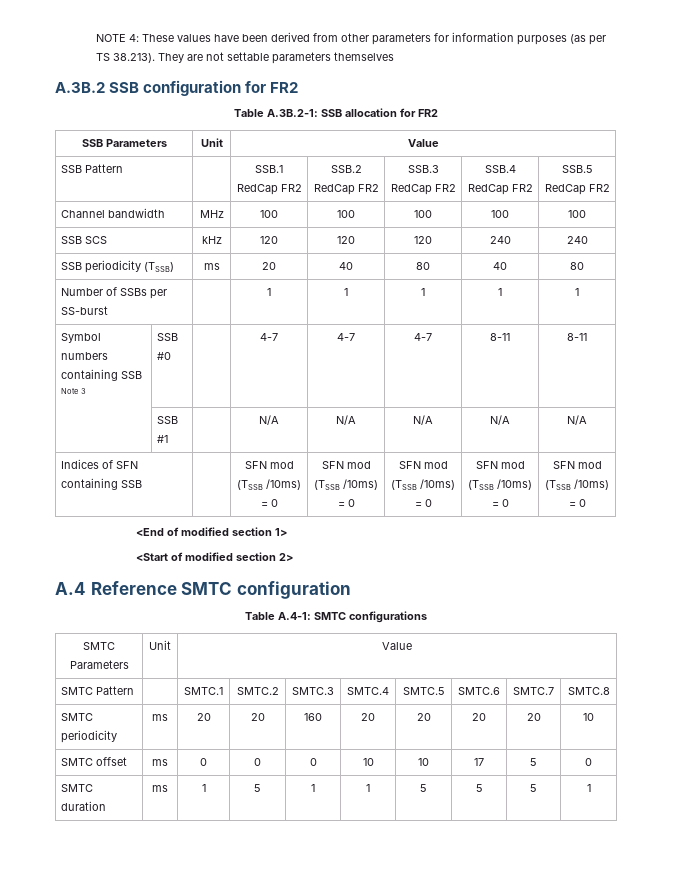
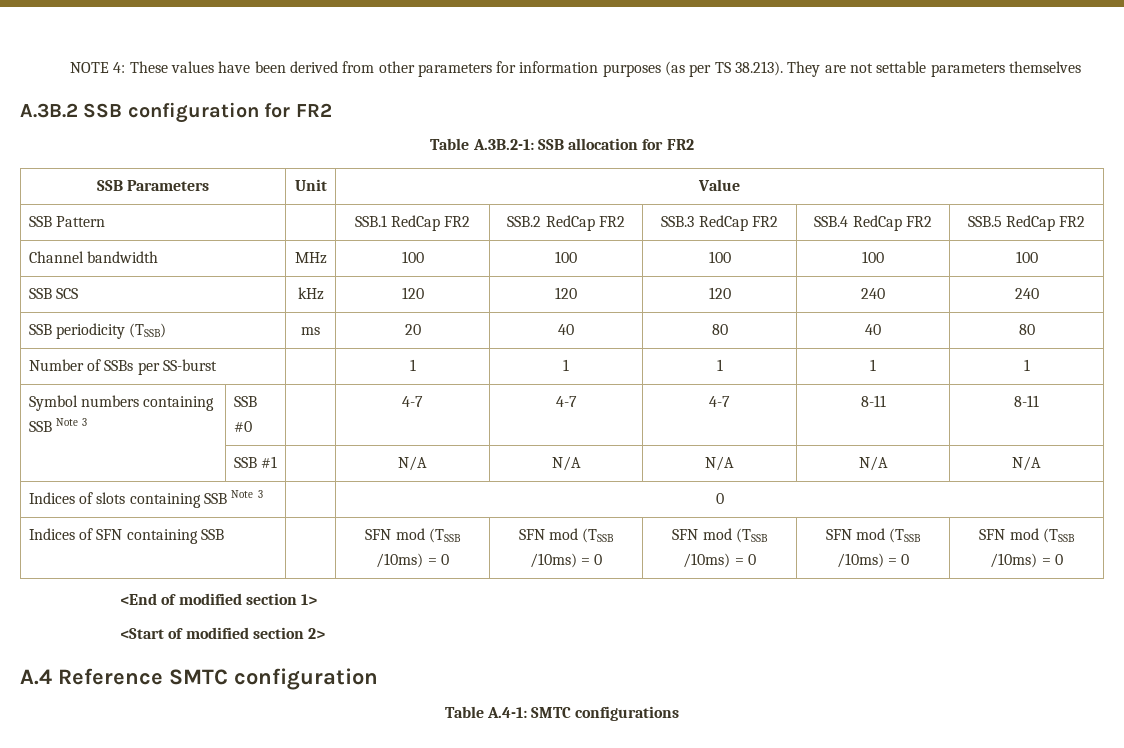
+ Indices of slots containing SSB Note 3 | | 0
- SMTC Parameters | Unit | Value
- SMTC Pattern | | SMTC.1 | SMTC.2 | SMTC.3 | SMTC.4 | SMTC.5 | SMTC.6 | SMTC.7 | SMTC.8
- SMTC periodicity | ms | 20 | 20 | 160 | 20 | 20 | 20 | 20 | 10
- SMTC offset | ms | 0 | 0 | 0 | 10 | 10 | 17 | 5 | 0
- SMTC duration | ms | 1 | 5 | 1 | 1 | 5 | 5 | 5 | 1

